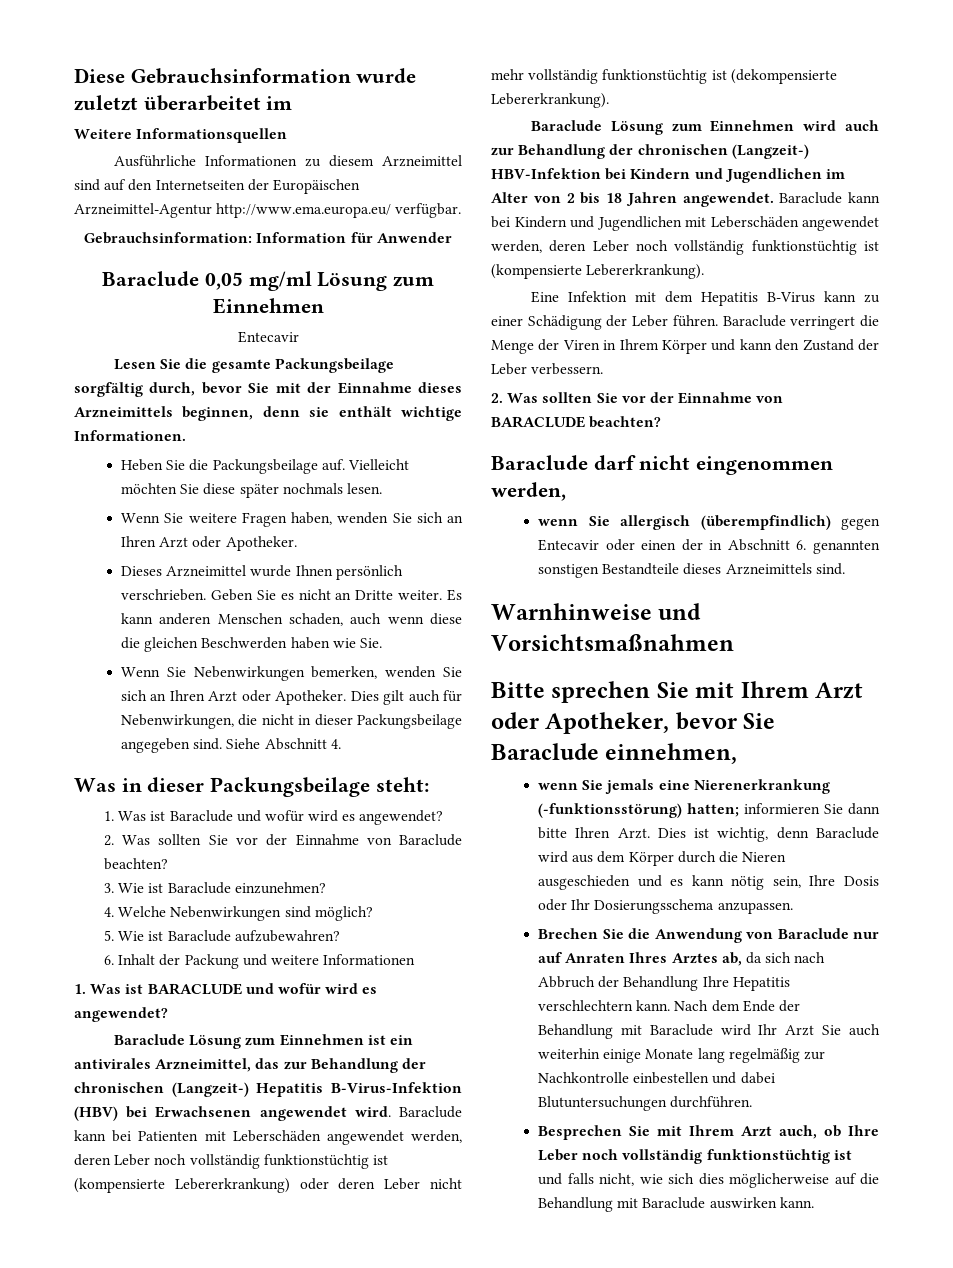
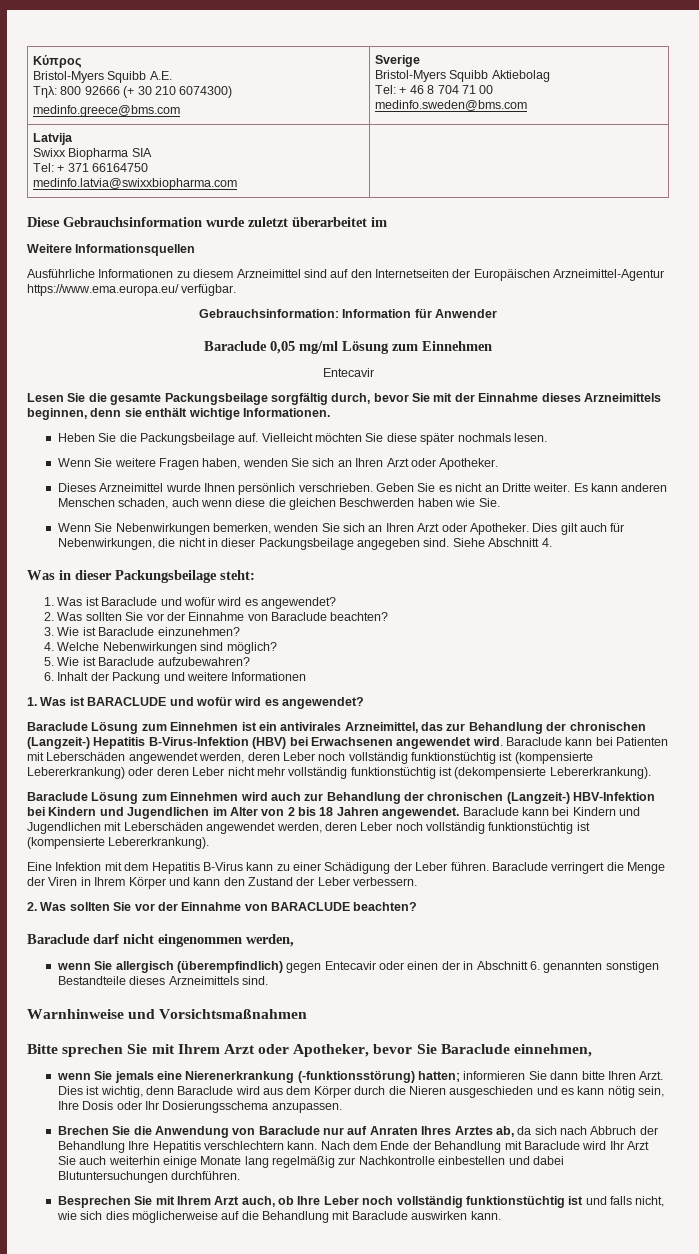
+ Κύπρος
+ Bristol-Myers Squibb A.E.
+ Τηλ: 800 92666 (+ 30 210 6074300)
+ medinfo.greece@bms.com | Sverige
+ Bristol-Myers Squibb Aktiebolag
+ Tel: + 46 8 704 71 00
+ medinfo.sweden@bms.com
+ Latvija
+ Swixx Biopharma SIA
+ Tel: + 371 66164750
+ medinfo.latvia@swixxbiopharma.com |
- Ausführliche Informationen zu diesem Arzneimittel sind auf den Internetseiten der Europäischen Arzneimittel-Agentur http://www.ema.europa.eu/ verfügbar.
+ Ausführliche Informationen zu diesem Arzneimittel sind auf den Internetseiten der Europäischen Arzneimittel-Agentur https://www.ema.europa.eu/ verfügbar.

